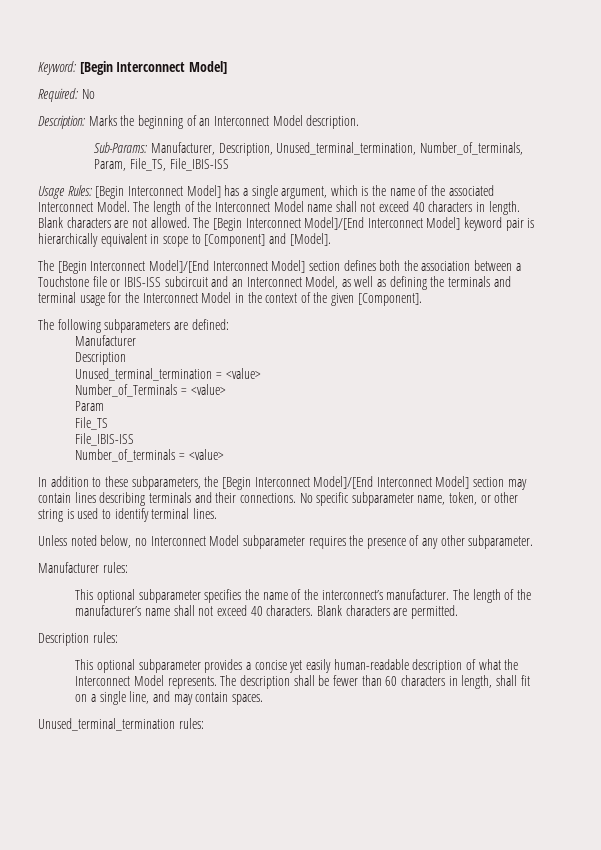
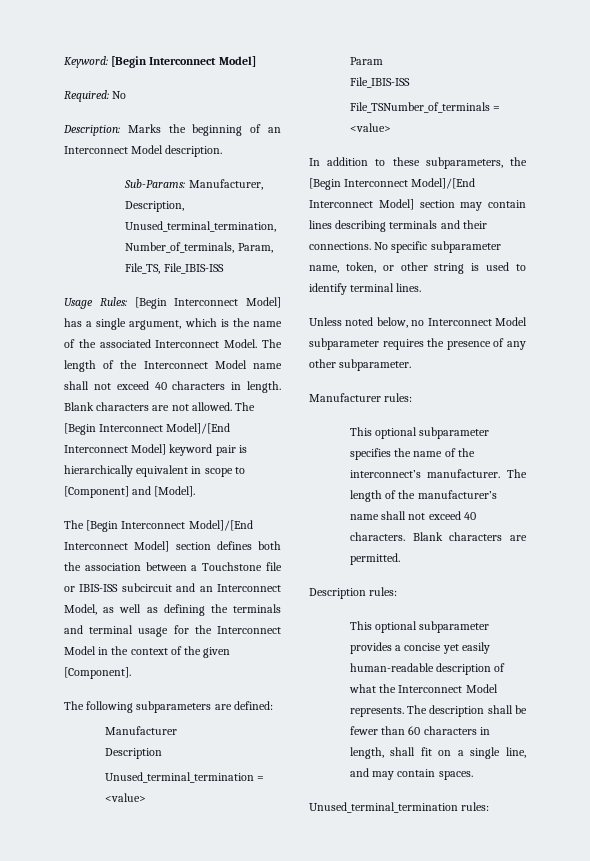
- Number_of_Terminals = <value>
  Param
- File_TS
  File_IBIS-ISS
- Number_of_terminals = <value>
+ File_TSNumber_of_terminals = <value>

